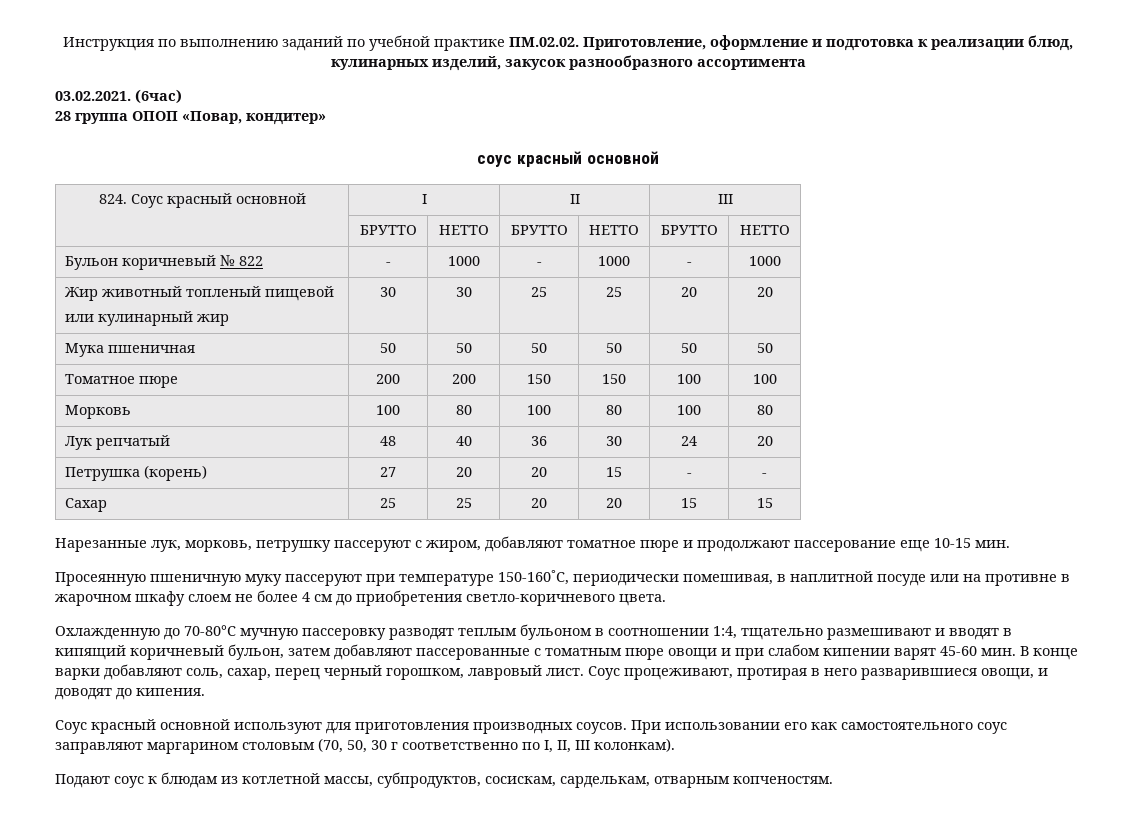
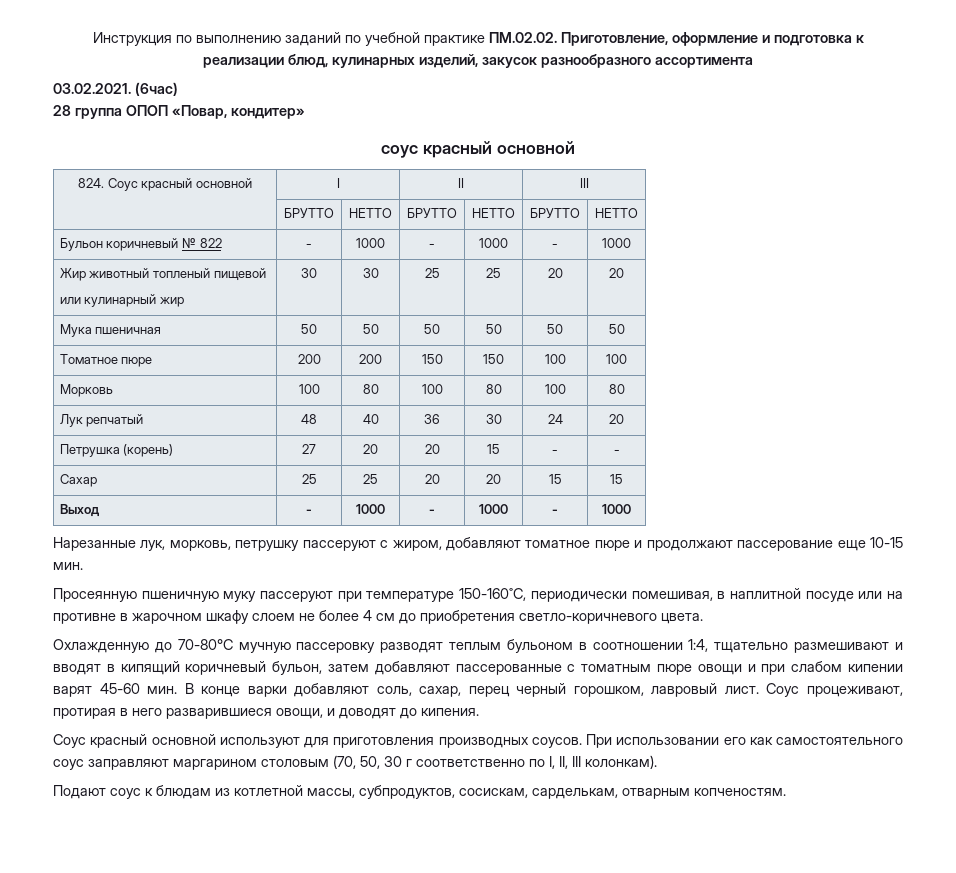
+ Выход | - | 1000 | - | 1000 | - | 1000

